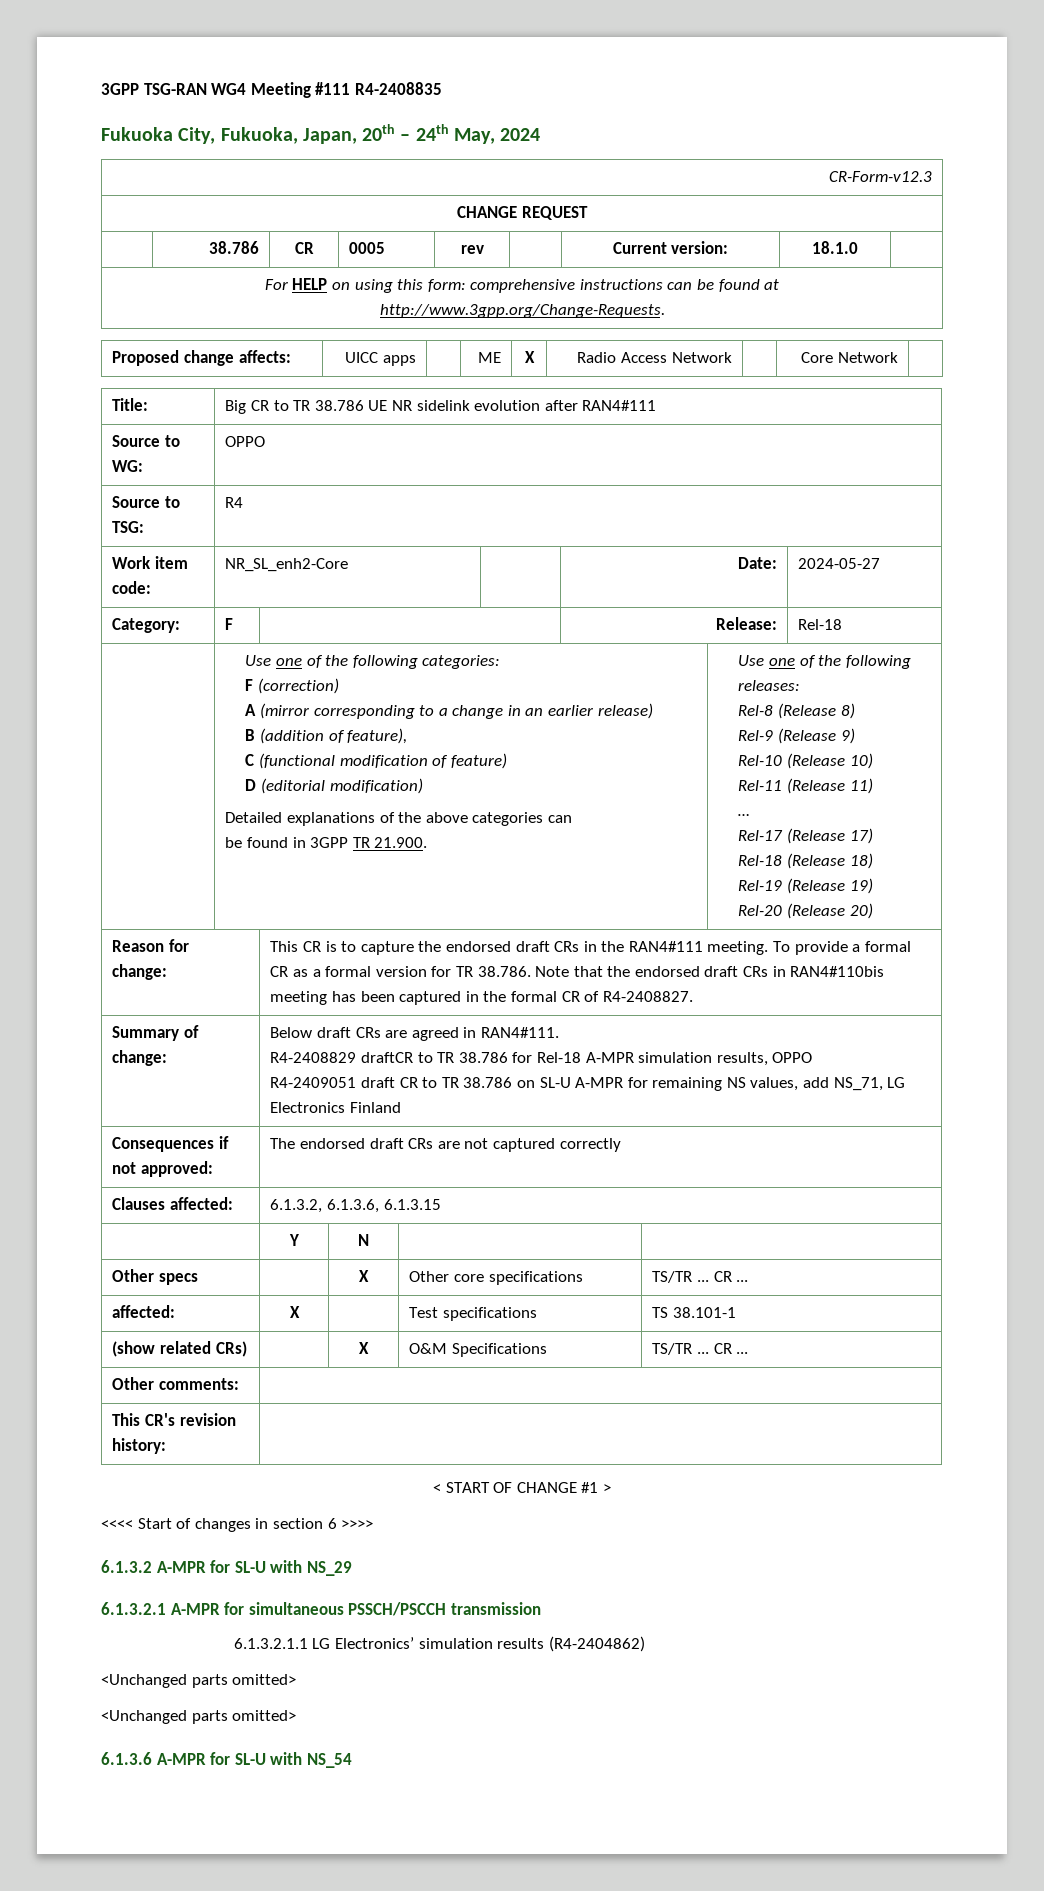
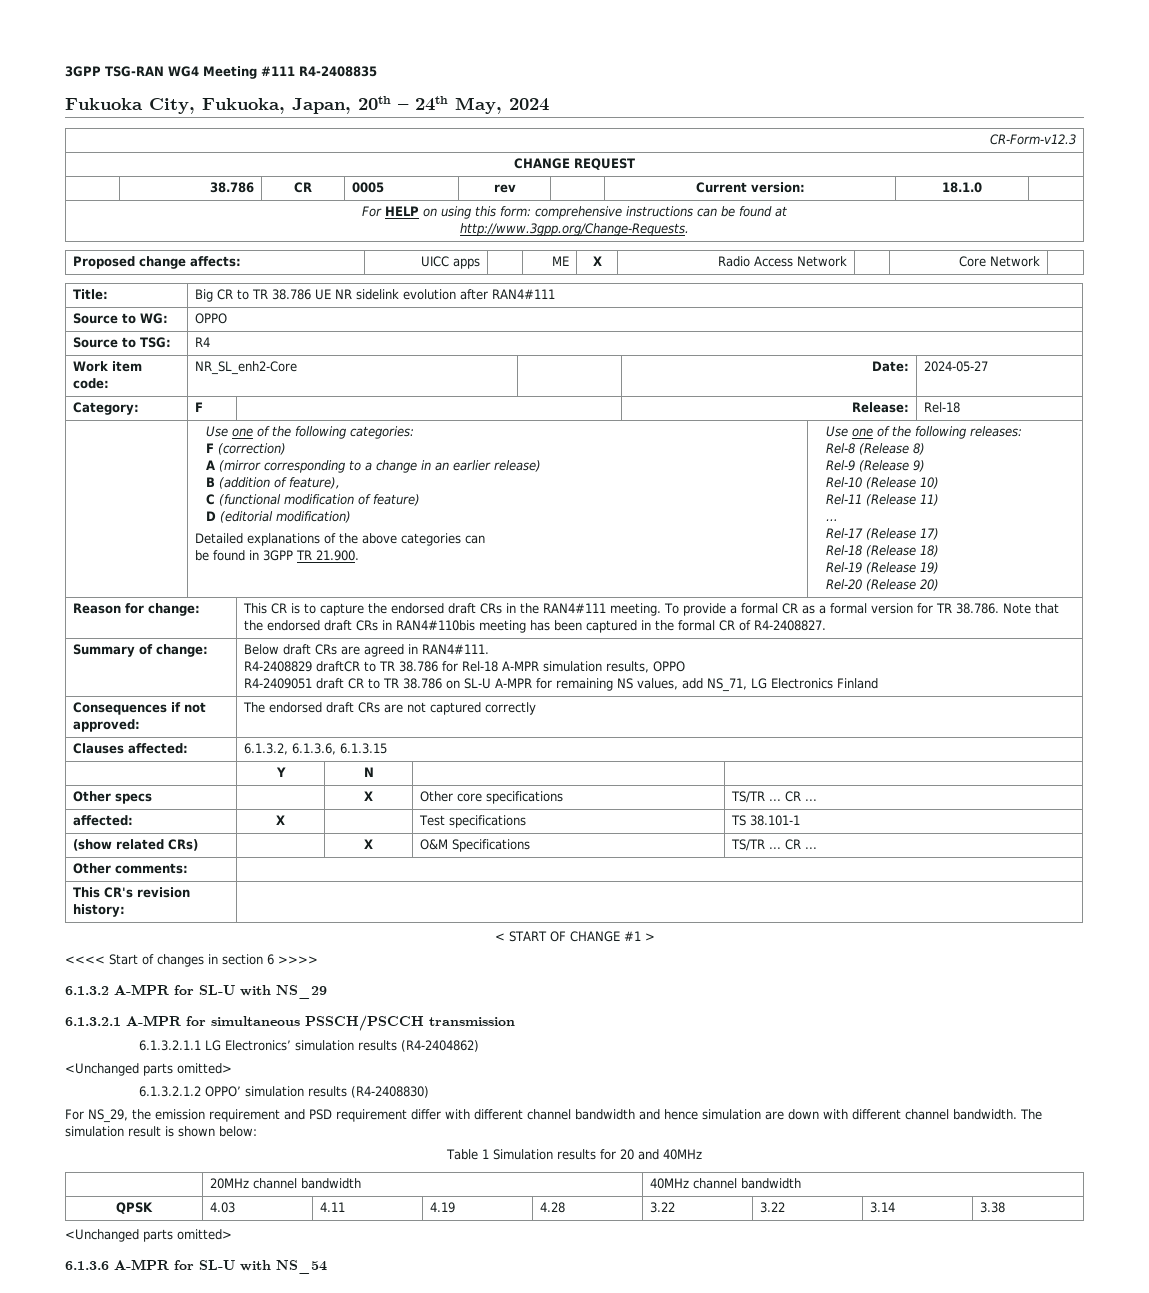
+ 6.1.3.2.1.2 OPPO’ simulation results (R4-2408830)
+ For NS_29, the emission requirement and PSD requirement differ with different channel bandwidth and hence simulation are down with different channel bandwidth. The simulation result is shown below:
+ Table 1 Simulation results for 20 and 40MHz
+ | 20MHz channel bandwidth | 40MHz channel bandwidth
+ QPSK | 4.03 | 4.11 | 4.19 | 4.28 | 3.22 | 3.22 | 3.14 | 3.38

